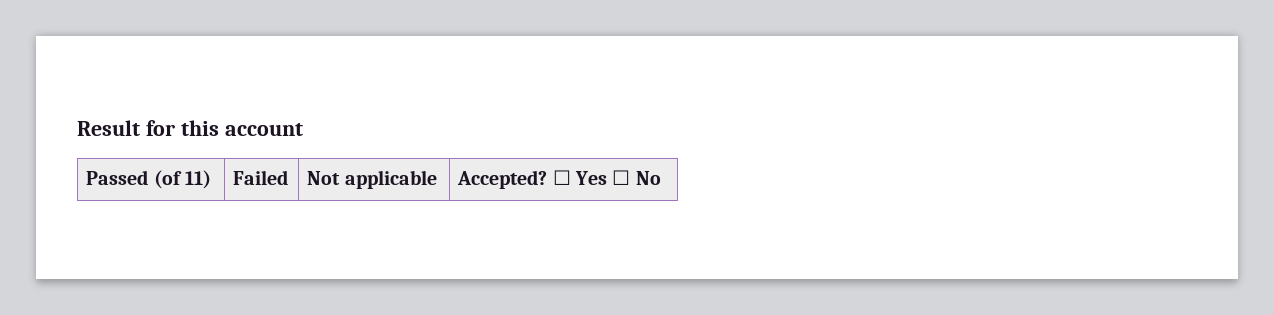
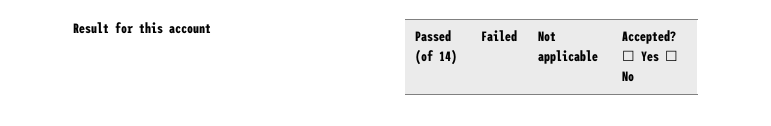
- Passed (of 11) | Failed | Not applicable | Accepted? ☐ Yes ☐ No
+ Passed (of 14) | Failed | Not applicable | Accepted? ☐ Yes ☐ No

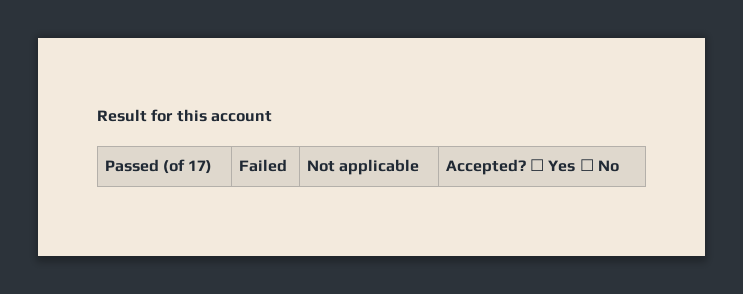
- Passed (of 14) | Failed | Not applicable | Accepted? ☐ Yes ☐ No
+ Passed (of 17) | Failed | Not applicable | Accepted? ☐ Yes ☐ No

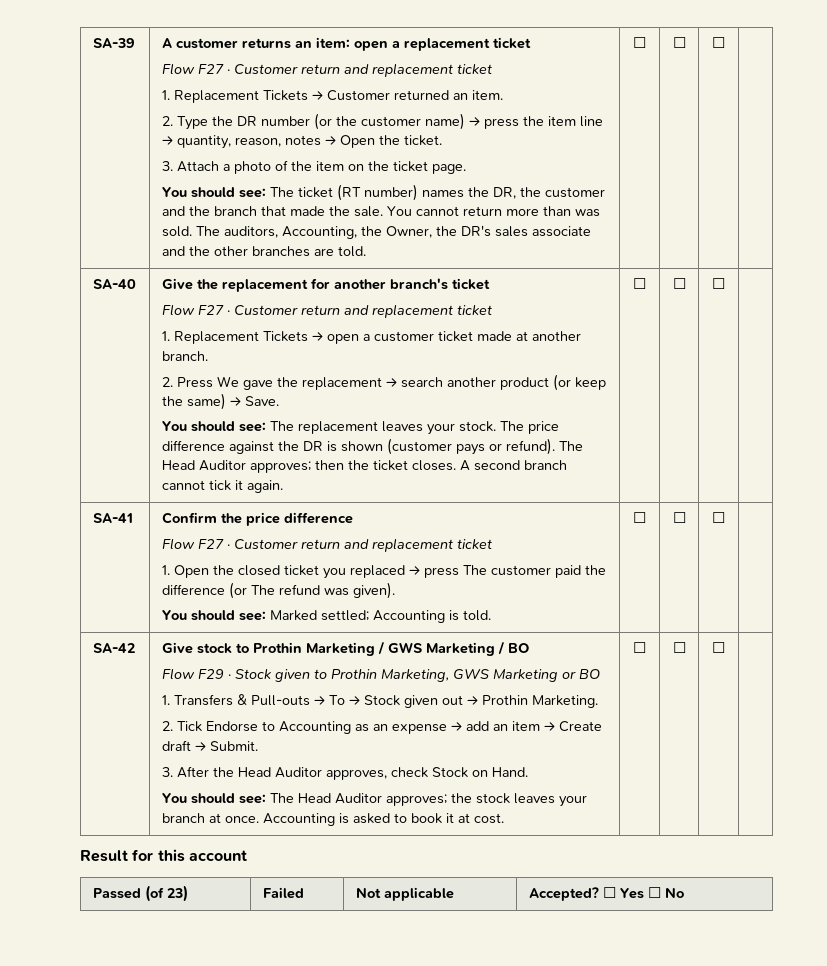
+ SA-39 | A customer returns an item: open a replacement ticket
+ Flow F27 · Customer return and replacement ticket
+ 1. Replacement Tickets → Customer returned an item.
+ 2. Type the DR number (or the customer name) → press the item line → quantity, reason, notes → Open the ticket.
+ 3. Attach a photo of the item on the ticket page.
+ You should see: The ticket (RT number) names the DR, the customer and the branch that made the sale. You cannot return more than was sold. The auditors, Accounting, the Owner, the DR's sales associate and the other branches are told. | ☐ | ☐ | ☐ |
+ SA-40 | Give the replacement for another branch's ticket
+ Flow F27 · Customer return and replacement ticket
+ 1. Replacement Tickets → open a customer ticket made at another branch.
+ 2. Press We gave the replacement → search another product (or keep the same) → Save.
+ You should see: The replacement leaves your stock. The price difference against the DR is shown (customer pays or refund). The Head Auditor approves; then the ticket closes. A second branch cannot tick it again. | ☐ | ☐ | ☐ |
+ SA-41 | Confirm the price difference
+ Flow F27 · Customer return and replacement ticket
+ 1. Open the closed ticket you replaced → press The customer paid the difference (or The refund was given).
+ You should see: Marked settled; Accounting is told. | ☐ | ☐ | ☐ |
+ SA-42 | Give stock to Prothin Marketing / GWS Marketing / BO
+ Flow F29 · Stock given to Prothin Marketing, GWS Marketing or BO
+ 1. Transfers & Pull-outs → To → Stock given out → Prothin Marketing.
+ 2. Tick Endorse to Accounting as an expense → add an item → Create draft → Submit.
+ 3. After the Head Auditor approves, check Stock on Hand.
+ You should see: The Head Auditor approves; the stock leaves your branch at once. Accounting is asked to book it at cost. | ☐ | ☐ | ☐
- Passed (of 17) | Failed | Not applicable | Accepted? ☐ Yes ☐ No
+ Passed (of 23) | Failed | Not applicable | Accepted? ☐ Yes ☐ No

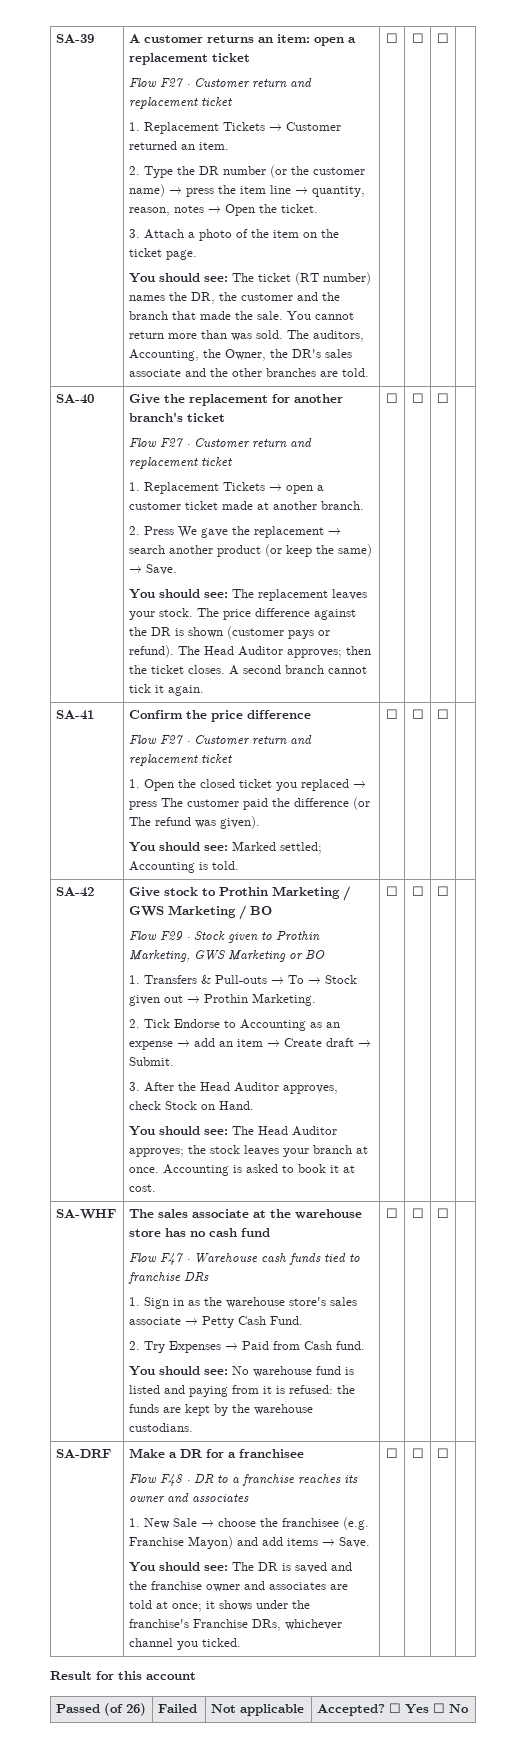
+ SA-WHF | The sales associate at the warehouse store has no cash fund
+ Flow F47 · Warehouse cash funds tied to franchise DRs
+ 1. Sign in as the warehouse store's sales associate → Petty Cash Fund.
+ 2. Try Expenses → Paid from Cash fund.
+ You should see: No warehouse fund is listed and paying from it is refused: the funds are kept by the warehouse custodians. | ☐ | ☐ | ☐ |
+ SA-DRF | Make a DR for a franchisee
+ Flow F48 · DR to a franchise reaches its owner and associates
+ 1. New Sale → choose the franchisee (e.g. Franchise Mayon) and add items → Save.
+ You should see: The DR is saved and the franchise owner and associates are told at once; it shows under the franchise's Franchise DRs, whichever channel you ticked. | ☐ | ☐ | ☐
- Passed (of 23) | Failed | Not applicable | Accepted? ☐ Yes ☐ No
+ Passed (of 26) | Failed | Not applicable | Accepted? ☐ Yes ☐ No

